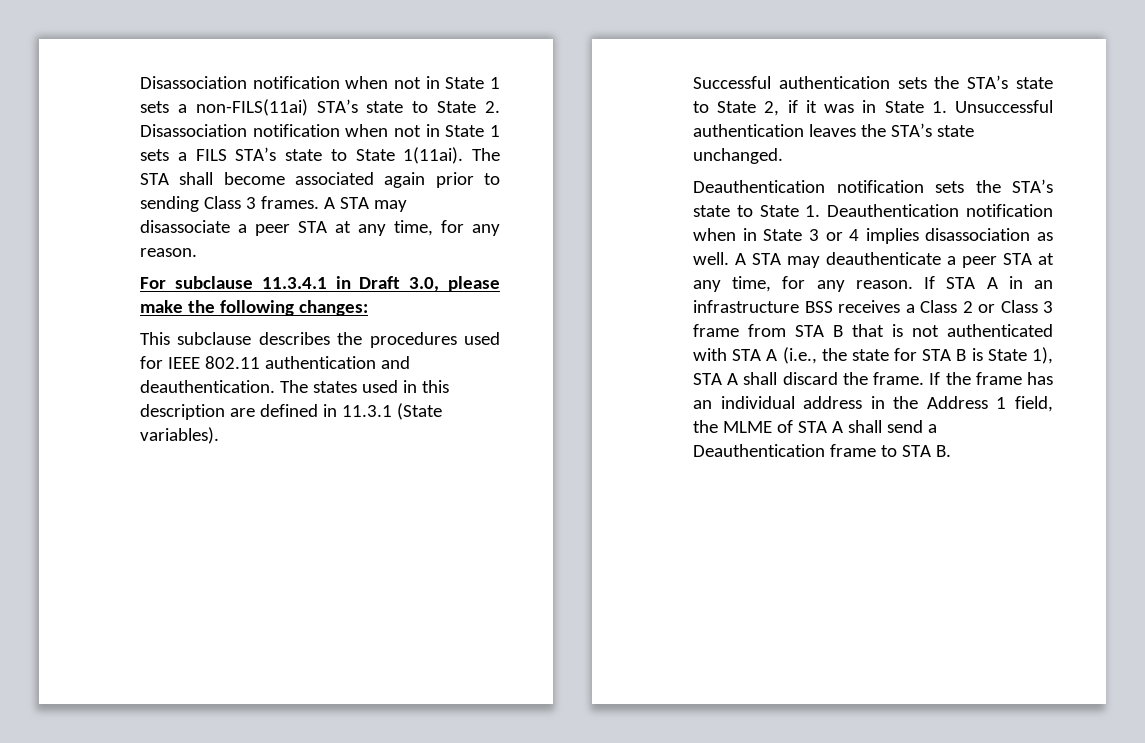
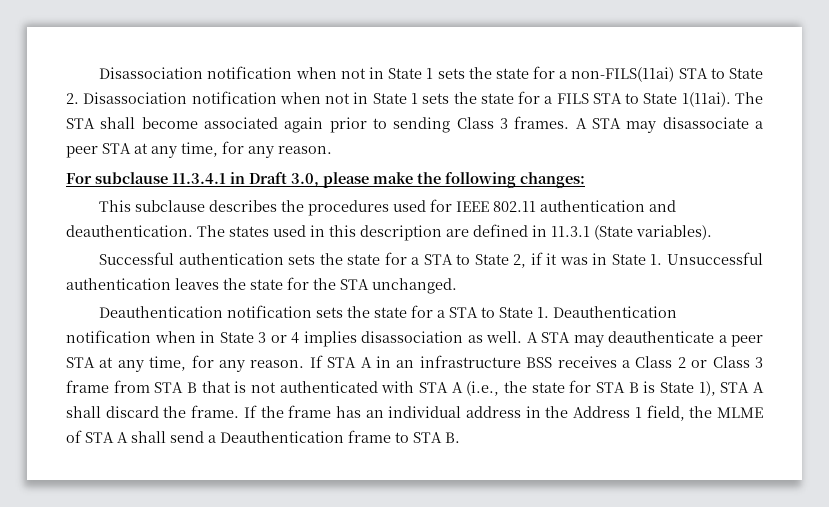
- Disassociation notification when not in State 1 sets a non-FILS(11ai) STA’s state to State 2. Disassociation notification when not in State 1 sets a FILS STA’s state to State 1(11ai).
+ Disassociation notification when not in State 1 sets the state for a non-FILS(11ai) STA to State 2. Disassociation notification when not in State 1 sets the state for a FILS STA to State 1(11ai).
- Successful authentication sets the STA’s state to State 2, if it was in State 1. Unsuccessful authentication leaves the STA’s state unchanged.
+ Successful authentication sets the state for a STA to State 2, if it was in State 1. Unsuccessful authentication leaves the state for the STA unchanged.
- Deauthentication notification sets the STA’s state to State 1. Deauthentication notification when in State 3 or 4 implies disassociation as well.
+ Deauthentication notification sets the state for a STA to State 1. Deauthentication notification when in State 3 or 4 implies disassociation as well.

